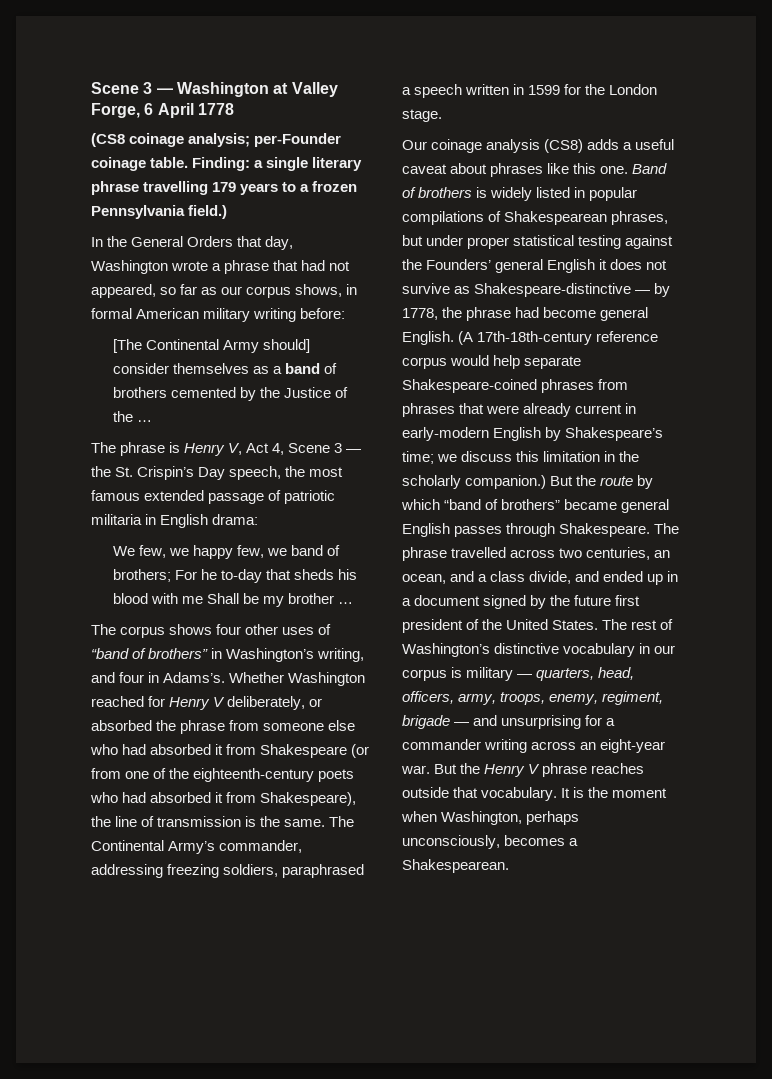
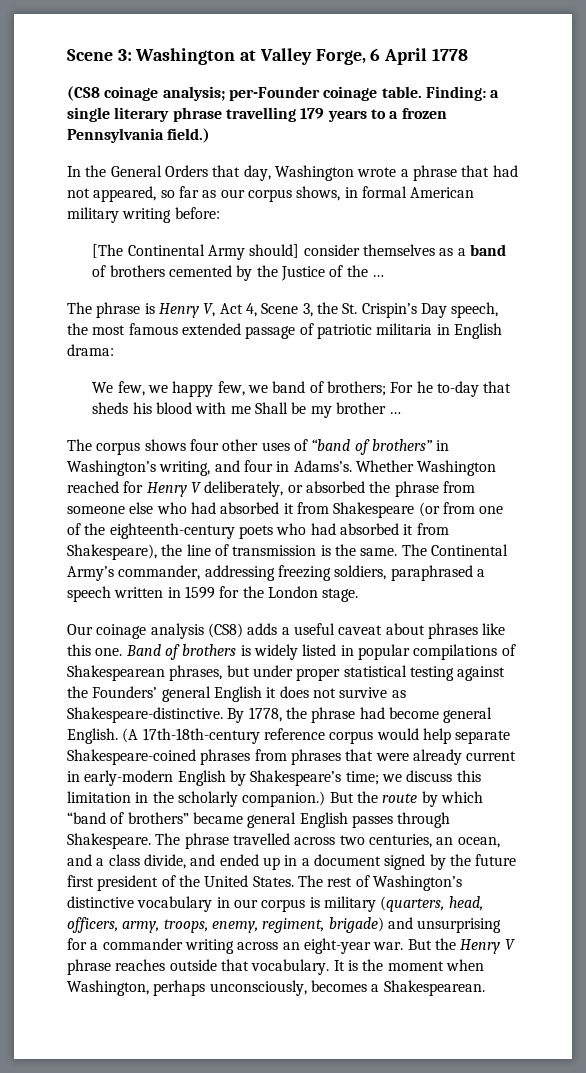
- Scene 3 — Washington at Valley Forge, 6 April 1778
+ Scene 3: Washington at Valley Forge, 6 April 1778
- The phrase is Henry V, Act 4, Scene 3 — the St. Crispin’s Day speech, the most famous extended passage of patriotic militaria in English drama:
+ The phrase is Henry V, Act 4, Scene 3, the St. Crispin’s Day speech, the most famous extended passage of patriotic militaria in English drama:
- Band of brothers is widely listed in popular compilations of Shakespearean phrases, but under proper statistical testing against the Founders’ general English it does not survive as Shakespeare-distinctive — by 1778, the phrase had become general English.
+ Band of brothers is widely listed in popular compilations of Shakespearean phrases, but under proper statistical testing against the Founders’ general English it does not survive as Shakespeare-distinctive. By 1778, the phrase had become general English.
- The rest of Washington’s distinctive vocabulary in our corpus is military — quarters, head, officers, army, troops, enemy, regiment, brigade — and unsurprising for a commander writing across an eight-year war.
+ The rest of Washington’s distinctive vocabulary in our corpus is military (quarters, head, officers, army, troops, enemy, regiment, brigade) and unsurprising for a commander writing across an eight-year war.

